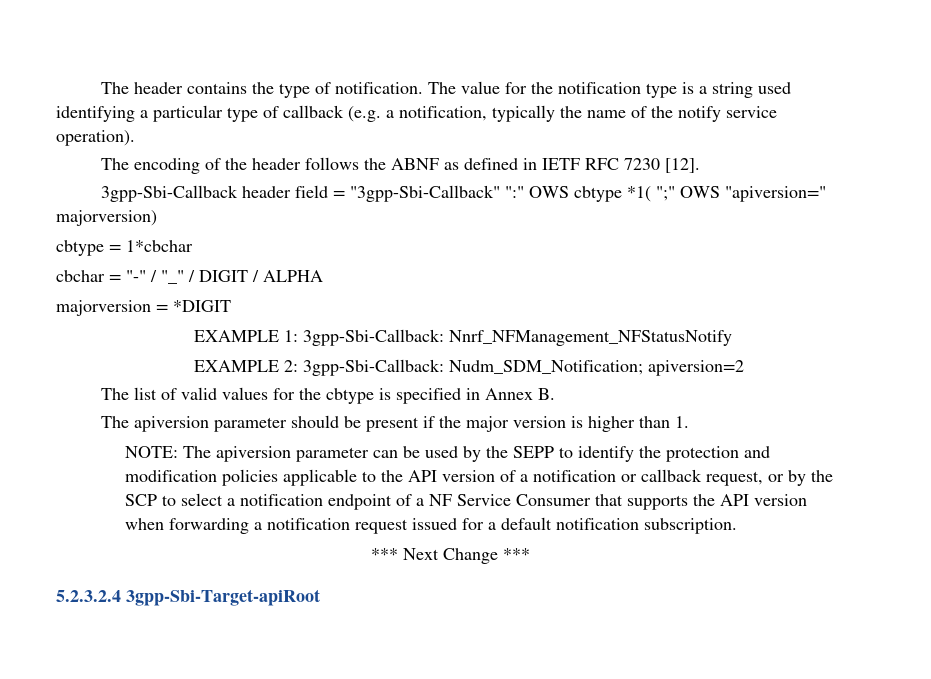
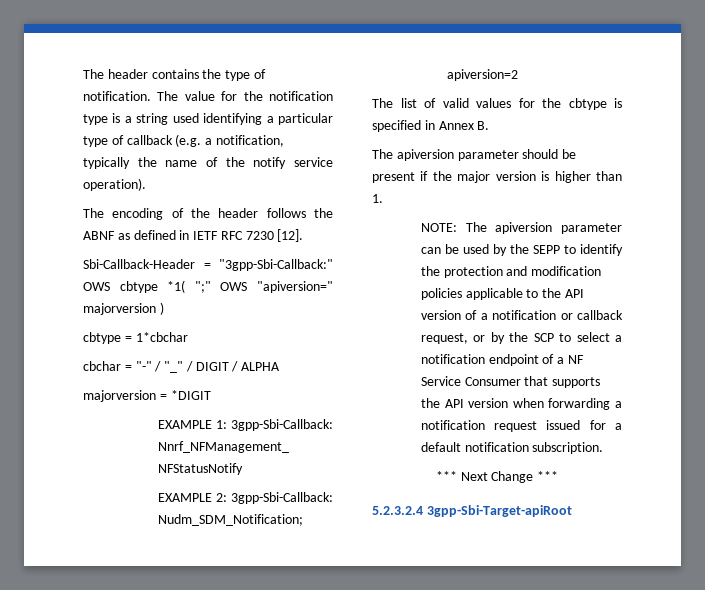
- 3gpp-Sbi-Callback header field = "3gpp-Sbi-Callback" ":" OWS cbtype *1( ";" OWS "apiversion=" majorversion)
+ Sbi-Callback-Header = "3gpp-Sbi-Callback:" OWS cbtype *1( ";" OWS "apiversion=" majorversion )

